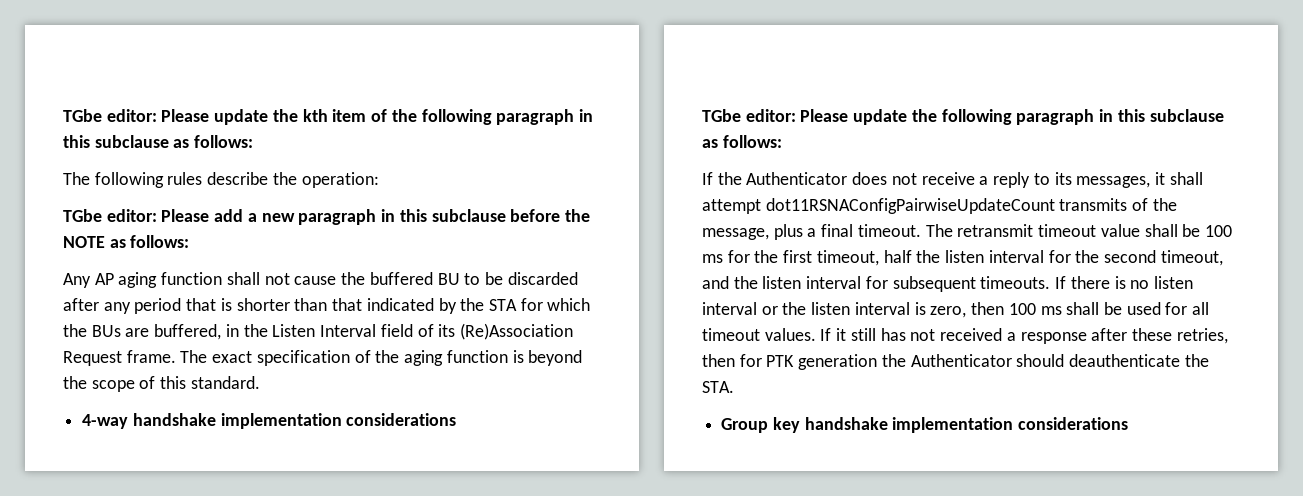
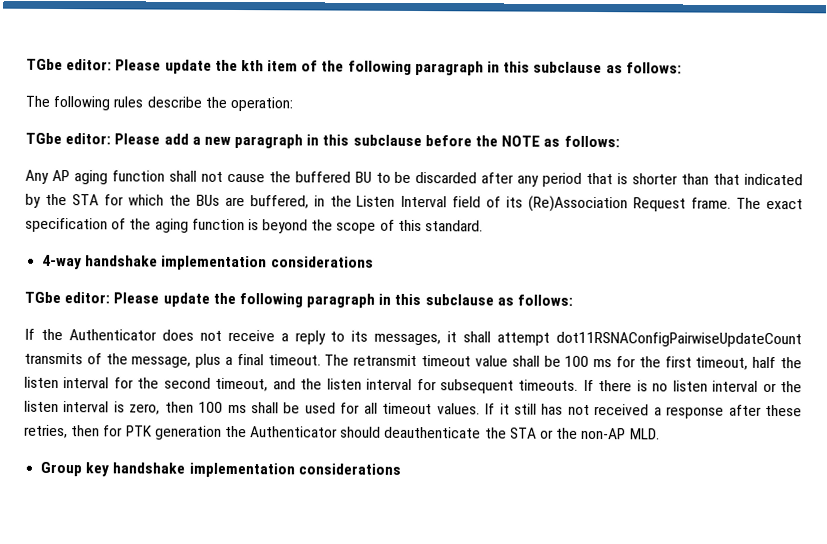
- If it still has not received a response after these retries, then for PTK generation the Authenticator should deauthenticate the STA.
+ If it still has not received a response after these retries, then for PTK generation the Authenticator should deauthenticate the STA or the non-AP MLD.

